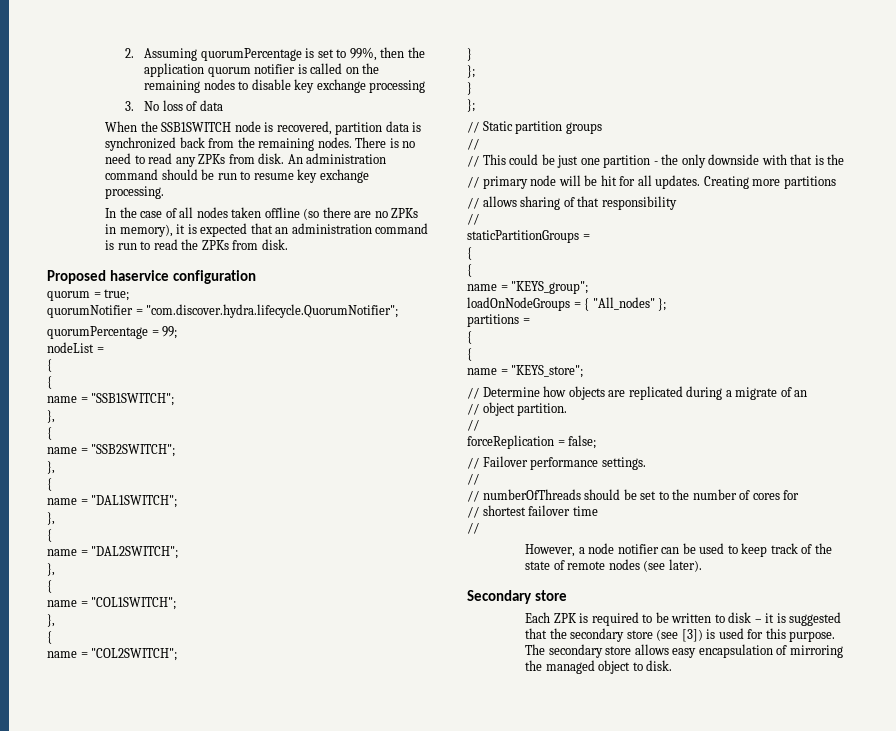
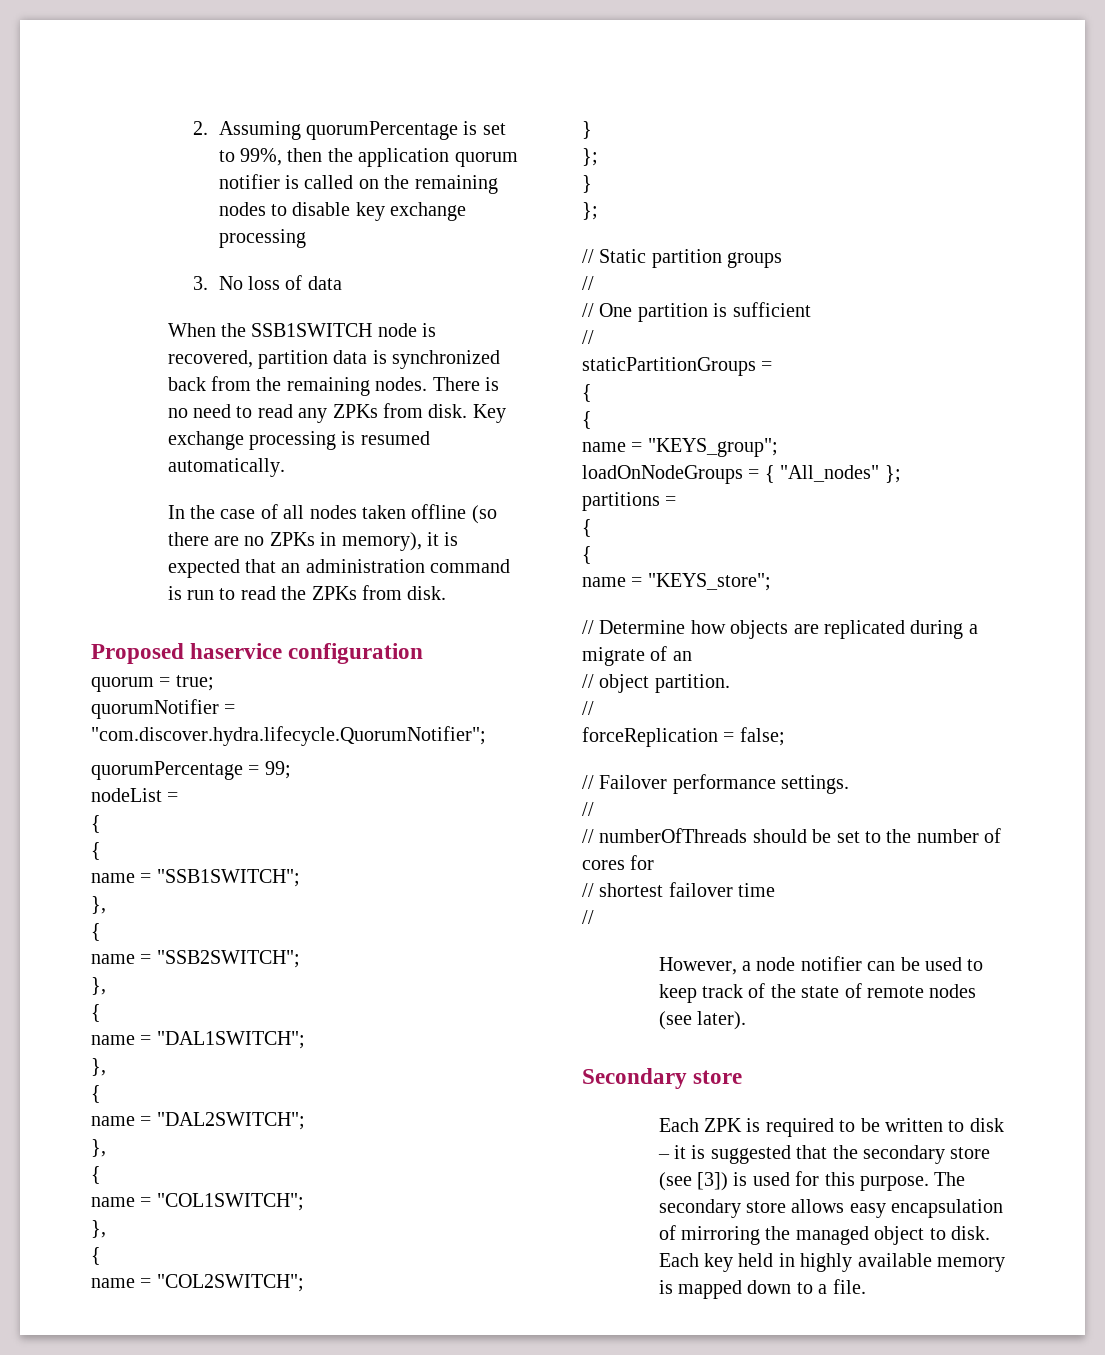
- An administration command should be run to resume key exchange processing.
+ Key exchange processing is resumed automatically.
- // This could be just one partition - the only downside with that is the
- // primary node will be hit for all updates. Creating more partitions
- // allows sharing of that responsibility
+ // One partition is sufficient
+ Each key held in highly available memory is mapped down to a file.

